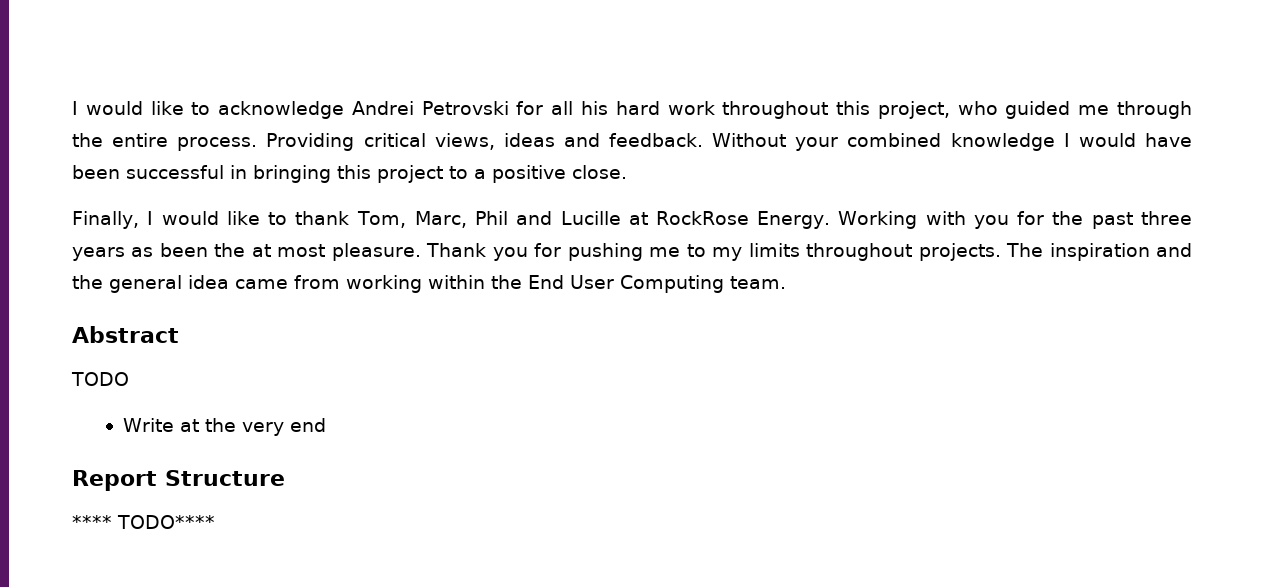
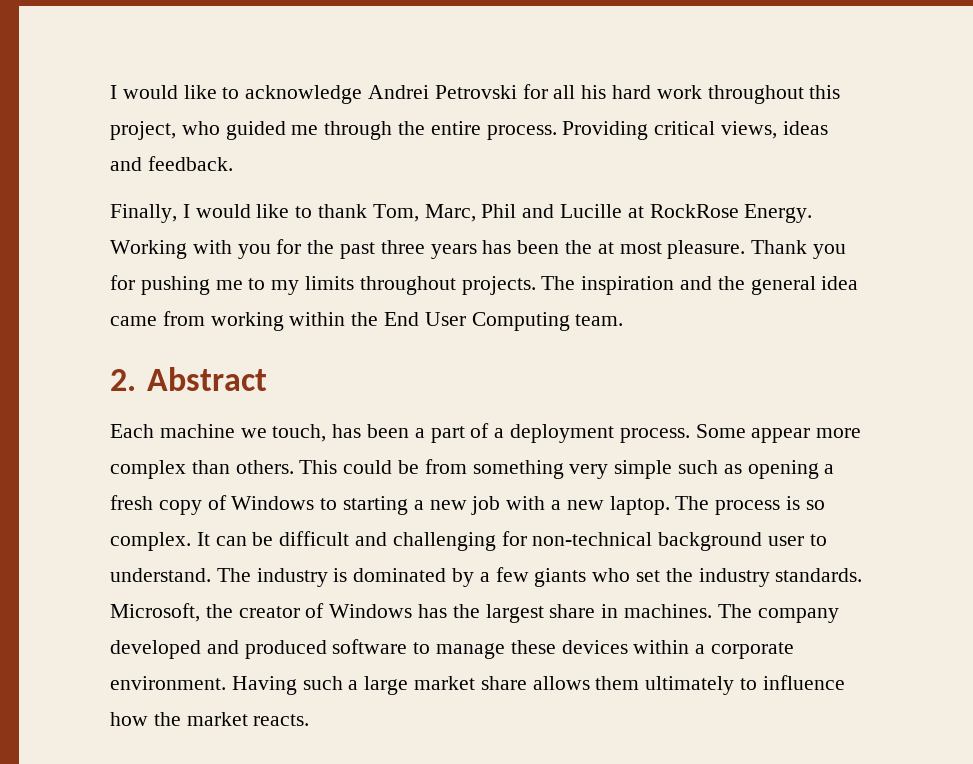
- Without your combined knowledge I would have been successful in bringing this project to a positive close.
- Working with you for the past three years as been the at most pleasure.
+ Working with you for the past three years has been the at most pleasure.
- Abstract
+ 2. Abstract
- TODO
- Write at the very end
- Report Structure
- **** TODO****
+ Each machine we touch, has been a part of a deployment process. Some appear more complex than others. This could be from something very simple such as opening a fresh copy of Windows to starting a new job with a new laptop. The process is so complex. It can be difficult and challenging for non-technical background user to understand. The industry is dominated by a few giants who set the industry standards. Microsoft, the creator of Windows has the largest share in machines. The company developed and produced software to manage these devices within a corporate environment. Having such a large market share allows them ultimately to influence how the market reacts.

